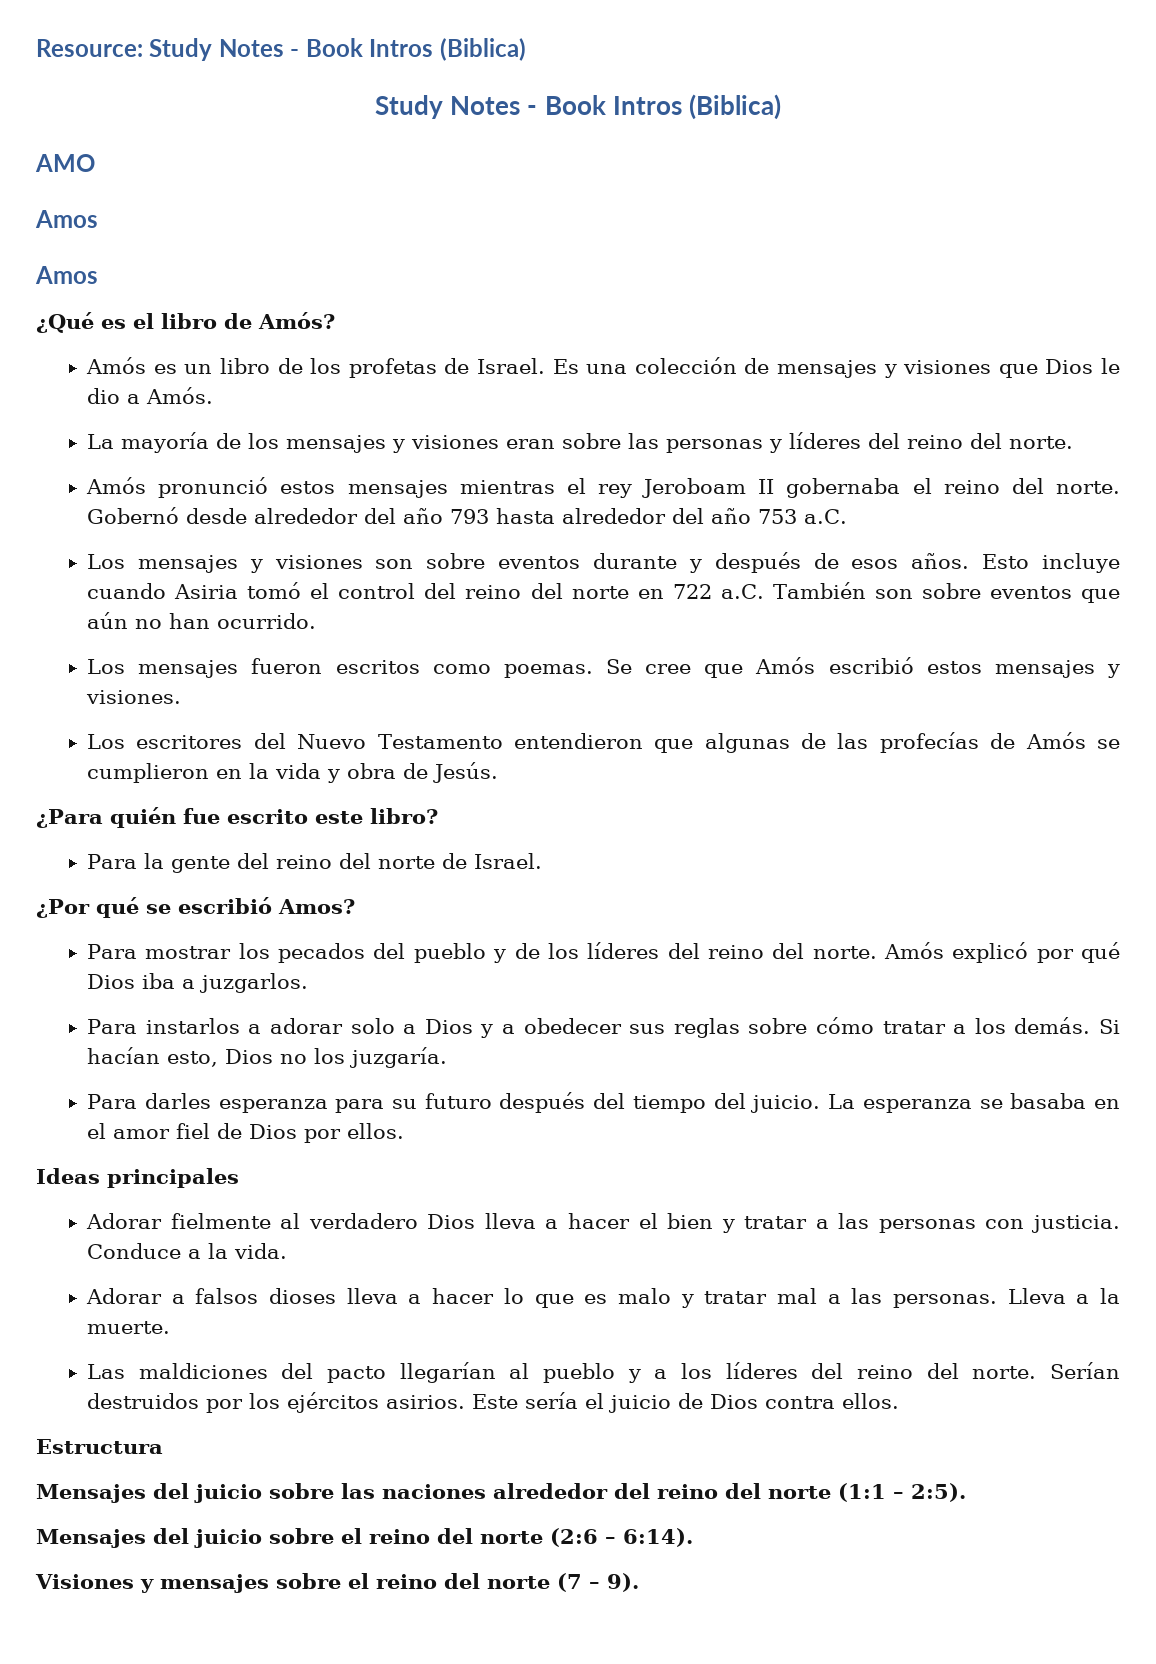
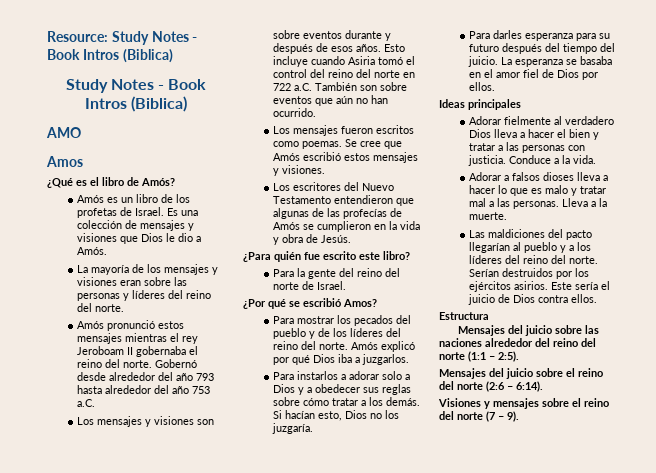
  AMO
- Amos

